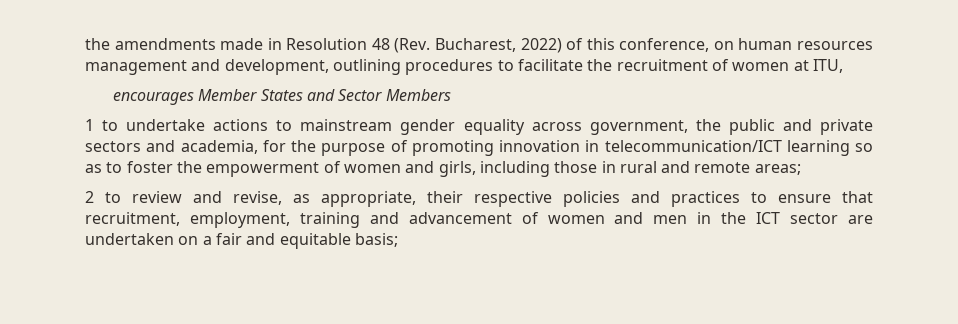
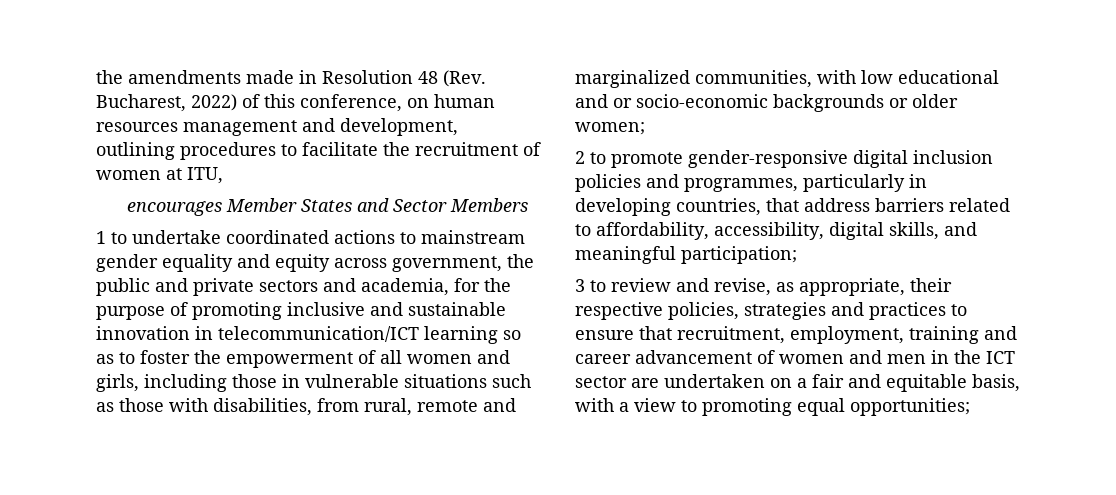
- 1 to undertake actions to mainstream gender equality across government, the public and private sectors and academia, for the purpose of promoting innovation in telecommunication/ICT learning so as to foster the empowerment of women and girls, including those in rural and remote areas;
- 2 to review and revise, as appropriate, their respective policies and practices to ensure that recruitment, employment, training and advancement of women and men in the ICT sector are undertaken on a fair and equitable basis;
+ 1 to undertake coordinated actions to mainstream gender equality and equity across government, the public and private sectors and academia, for the purpose of promoting inclusive and sustainable innovation in telecommunication/ICT learning so as to foster the empowerment of all women and girls, including those in vulnerable situations such as those with disabilities, from rural, remote and marginalized communities, with low educational and or socio-economic backgrounds or older women;
+ 2 to promote gender-responsive digital inclusion policies and programmes, particularly in developing countries, that address barriers related to affordability, accessibility, digital skills, and meaningful participation;
+ 3 to review and revise, as appropriate, their respective policies, strategies and practices to ensure that recruitment, employment, training and career advancement of women and men in the ICT sector are undertaken on a fair and equitable basis, with a view to promoting equal opportunities;

